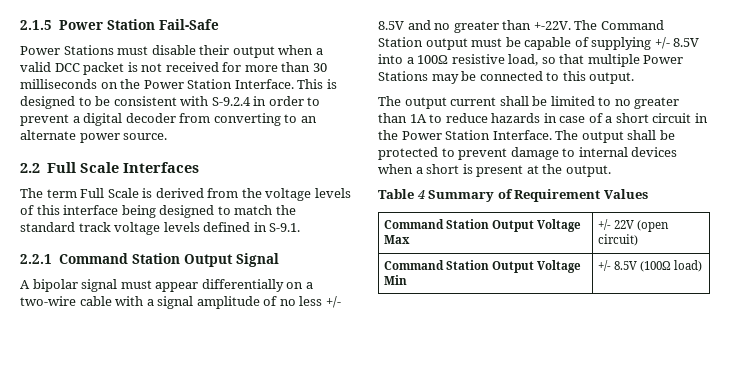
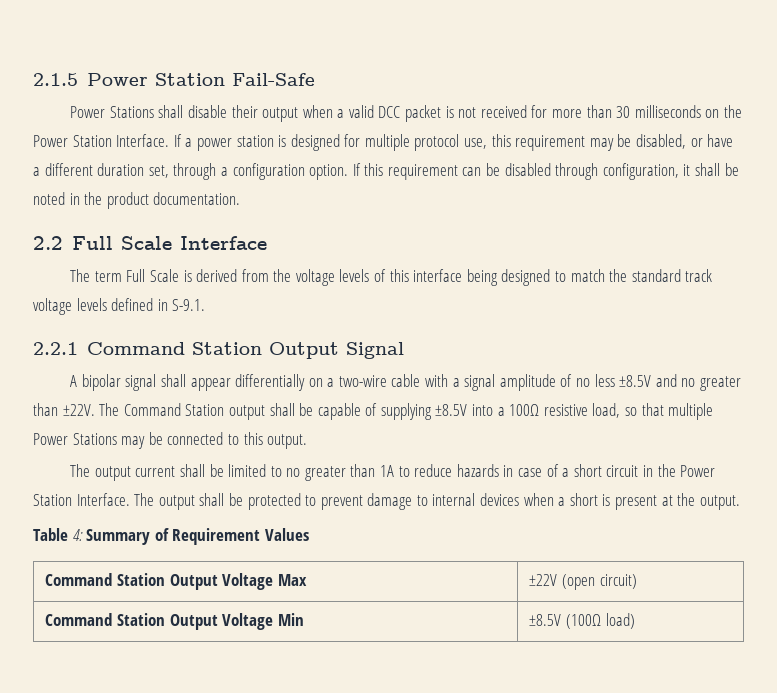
- Power Stations must disable their output when a valid DCC packet is not received for more than 30 milliseconds on the Power Station Interface.
+ Power Stations shall disable their output when a valid DCC packet is not received for more than 30 milliseconds on the Power Station Interface.
- This is designed to be consistent with S-9.2.4 in order to prevent a digital decoder from converting to an alternate power source.
+ If a power station is designed for multiple protocol use, this requirement may be disabled, or have a different duration set, through a configuration option. If this requirement can be disabled through configuration, it shall be noted in the product documentation.
- 2.2 Full Scale Interfaces
+ 2.2 Full Scale Interface
- A bipolar signal must appear differentially on a two-wire cable with a signal amplitude of no less +/- 8.5V and no greater than +-22V.
+ A bipolar signal shall appear differentially on a two-wire cable with a signal amplitude of no less ±8.5V and no greater than ±22V.
- The Command Station output must be capable of supplying +/- 8.5V into a 100Ω resistive load, so that multiple Power Stations may be connected to this output.
+ The Command Station output shall be capable of supplying ±8.5V into a 100Ω resistive load, so that multiple Power Stations may be connected to this output.
- Table 4 Summary of Requirement Values
+ Table 4: Summary of Requirement Values
- Command Station Output Voltage Max | +/- 22V (open circuit)
+ Command Station Output Voltage Max | ±22V (open circuit)
- Command Station Output Voltage Min | +/- 8.5V (100Ω load)
+ Command Station Output Voltage Min | ±8.5V (100Ω load)

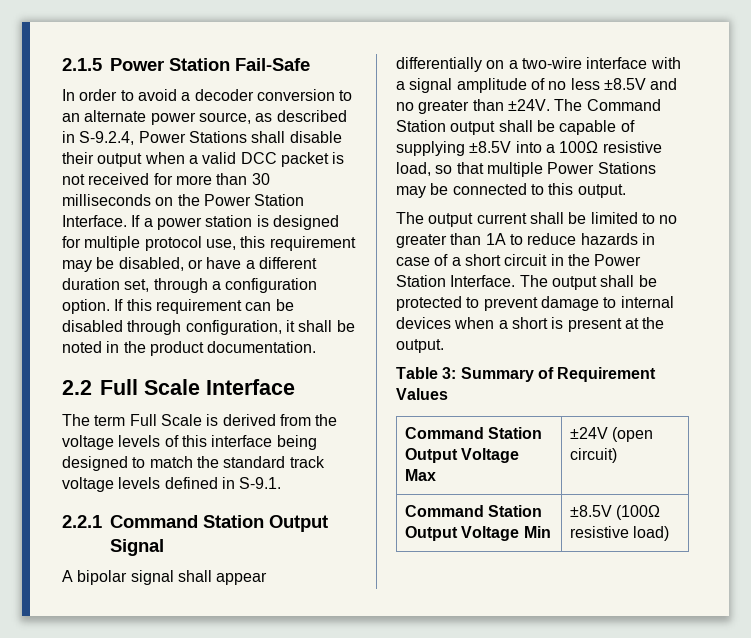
- Power Stations shall disable their output when a valid DCC packet is not received for more than 30 milliseconds on the Power Station Interface.
+ In order to avoid a decoder conversion to an alternate power source, as described in S-9.2.4, Power Stations shall disable their output when a valid DCC packet is not received for more than 30 milliseconds on the Power Station Interface.
- A bipolar signal shall appear differentially on a two-wire cable with a signal amplitude of no less ±8.5V and no greater than ±22V.
+ A bipolar signal shall appear differentially on a two-wire interface with a signal amplitude of no less ±8.5V and no greater than ±24V.
- Table 4: Summary of Requirement Values
+ Table 3: Summary of Requirement Values
- Command Station Output Voltage Max | ±22V (open circuit)
+ Command Station Output Voltage Max | ±24V (open circuit)
- Command Station Output Voltage Min | ±8.5V (100Ω load)
+ Command Station Output Voltage Min | ±8.5V (100Ω resistive load)

